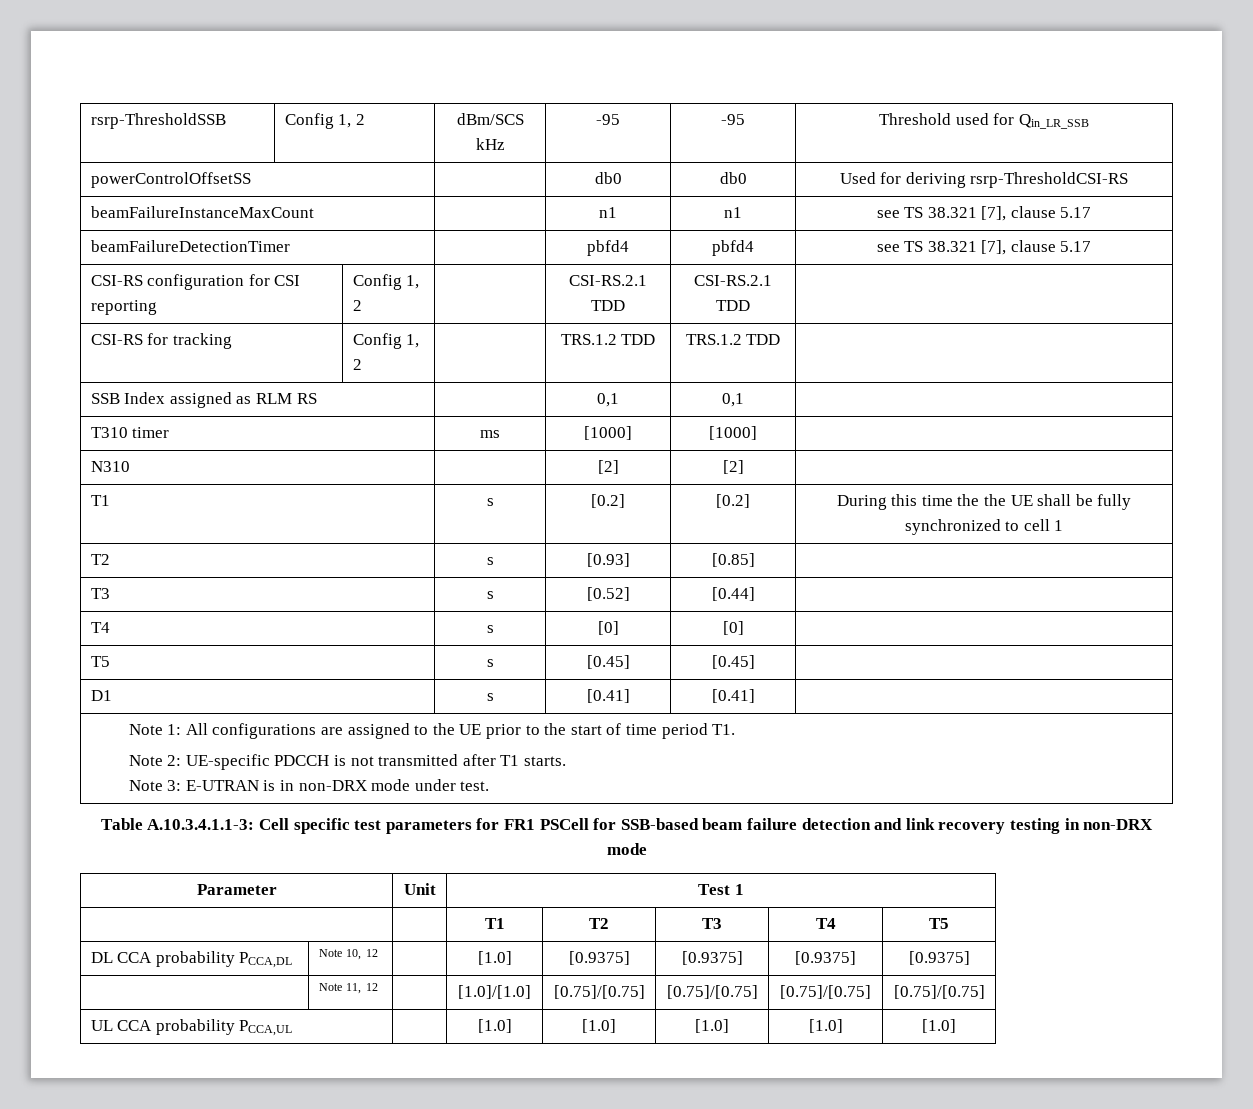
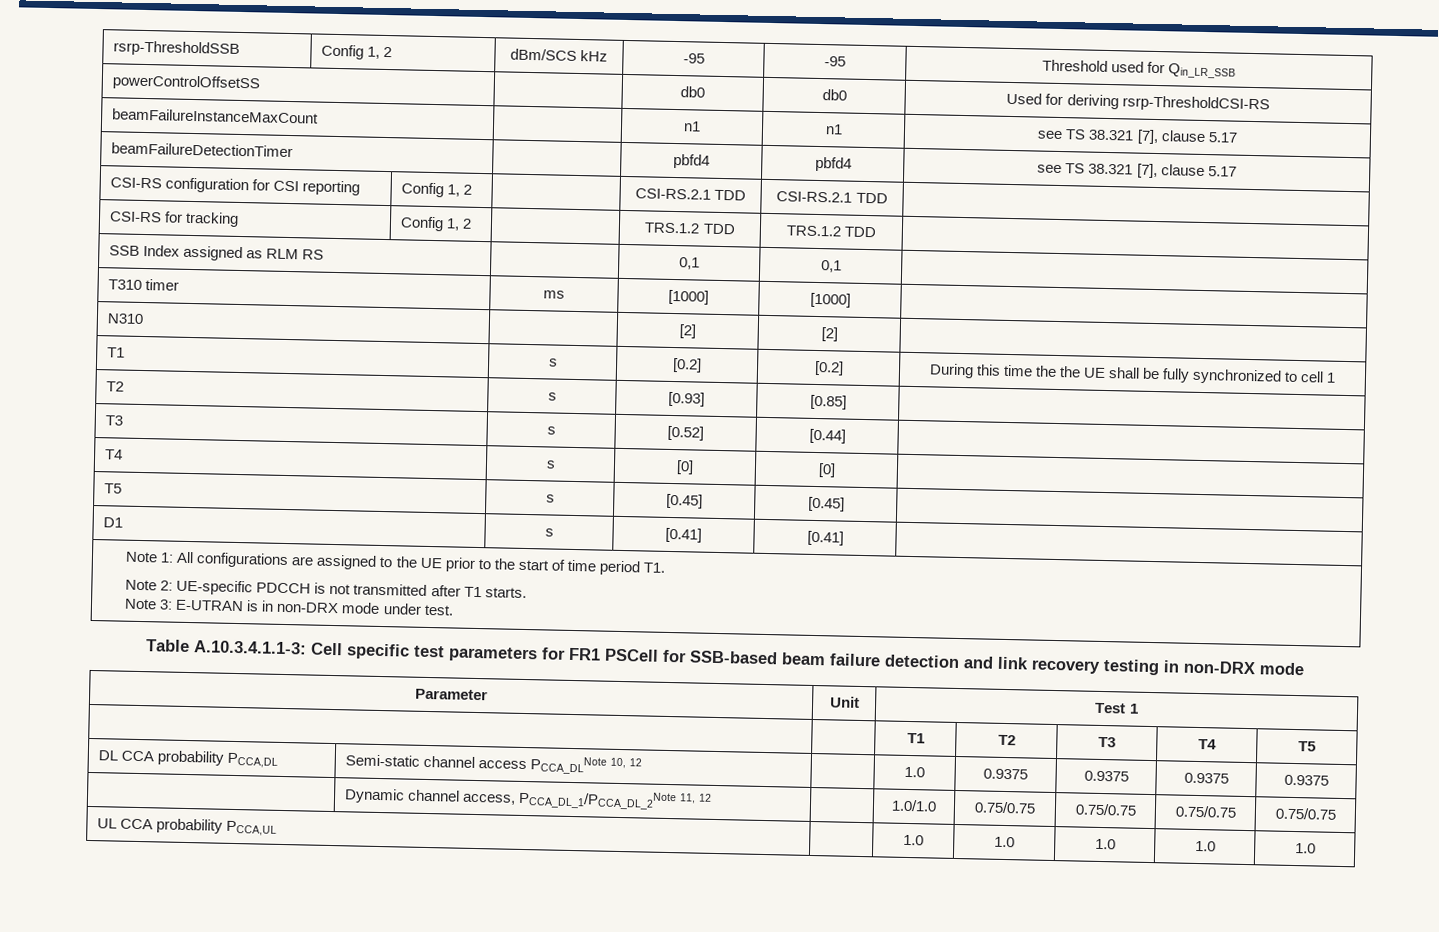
- DL CCA probability PCCA,DL | Note 10, 12 | | [1.0] | [0.9375] | [0.9375] | [0.9375] | [0.9375]
- | Note 11, 12 | | [1.0]/[1.0] | [0.75]/[0.75] | [0.75]/[0.75] | [0.75]/[0.75] | [0.75]/[0.75]
+ DL CCA probability PCCA,DL | Semi-static channel access PCCA_DLNote 10, 12 | | 1.0 | 0.9375 | 0.9375 | 0.9375 | 0.9375
+ | Dynamic channel access, PCCA_DL_1/PCCA_DL_2Note 11, 12 | | 1.0/1.0 | 0.75/0.75 | 0.75/0.75 | 0.75/0.75 | 0.75/0.75
- UL CCA probability PCCA,UL | | [1.0] | [1.0] | [1.0] | [1.0] | [1.0]
+ UL CCA probability PCCA,UL | | 1.0 | 1.0 | 1.0 | 1.0 | 1.0

